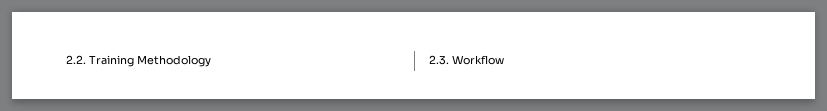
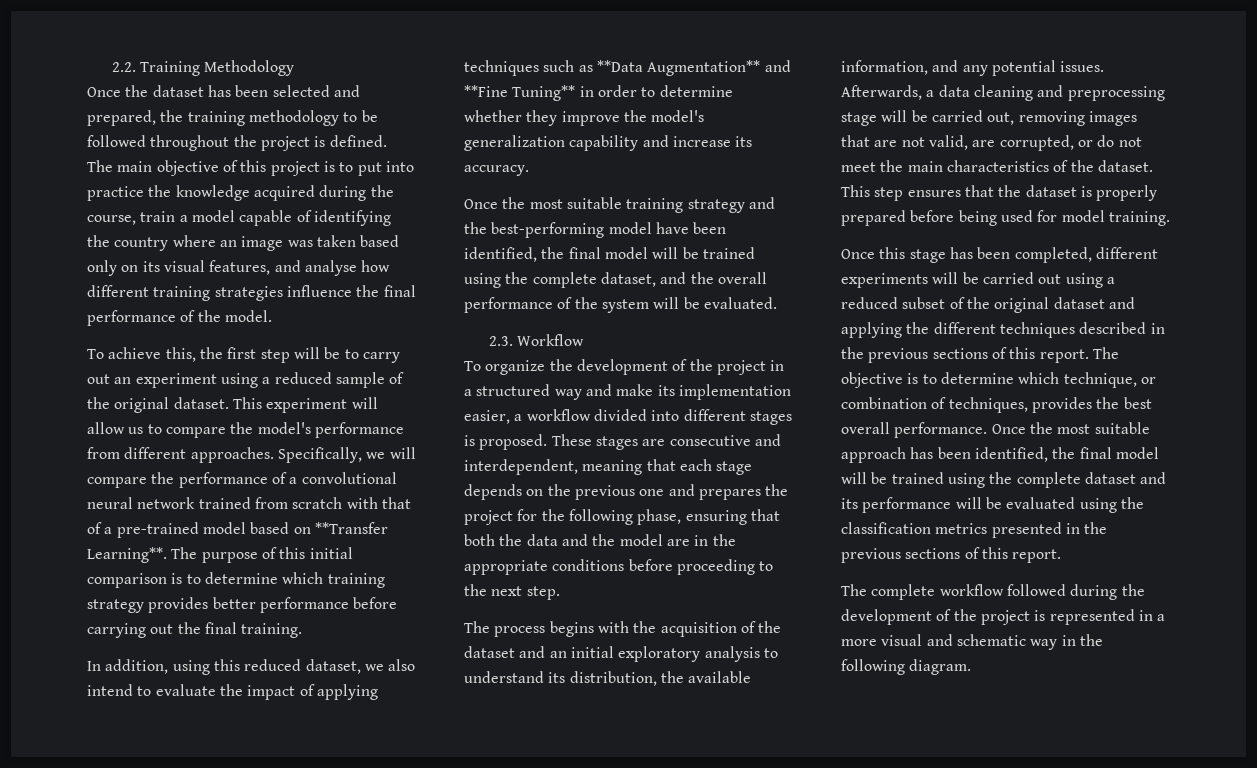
+ Once the dataset has been selected and prepared, the training methodology to be followed throughout the project is defined. The main objective of this project is to put into practice the knowledge acquired during the course, train a model capable of identifying the country where an image was taken based only on its visual features, and analyse how different training strategies influence the final performance of the model.
+ To achieve this, the first step will be to carry out an experiment using a reduced sample of the original dataset. This experiment will allow us to compare the model's performance from different approaches. Specifically, we will compare the performance of a convolutional neural network trained from scratch with that of a pre-trained model based on **Transfer Learning**. The purpose of this initial comparison is to determine which training strategy provides better performance before carrying out the final training.
+ In addition, using this reduced dataset, we also intend to evaluate the impact of applying techniques such as **Data Augmentation** and **Fine Tuning** in order to determine whether they improve the model's generalization capability and increase its accuracy.
+ Once the most suitable training strategy and the best-performing model have been identified, the final model will be trained using the complete dataset, and the overall performance of the system will be evaluated.
  2.3. Workflow
+ To organize the development of the project in a structured way and make its implementation easier, a workflow divided into different stages is proposed. These stages are consecutive and interdependent, meaning that each stage depends on the previous one and prepares the project for the following phase, ensuring that both the data and the model are in the appropriate conditions before proceeding to the next step.
+ The process begins with the acquisition of the dataset and an initial exploratory analysis to understand its distribution, the available information, and any potential issues. Afterwards, a data cleaning and preprocessing stage will be carried out, removing images that are not valid, are corrupted, or do not meet the main characteristics of the dataset. This step ensures that the dataset is properly prepared before being used for model training.
+ Once this stage has been completed, different experiments will be carried out using a reduced subset of the original dataset and applying the different techniques described in the previous sections of this report. The objective is to determine which technique, or combination of techniques, provides the best overall performance. Once the most suitable approach has been identified, the final model will be trained using the complete dataset and its performance will be evaluated using the classification metrics presented in the previous sections of this report.
+ The complete workflow followed during the development of the project is represented in a more visual and schematic way in the following diagram.

